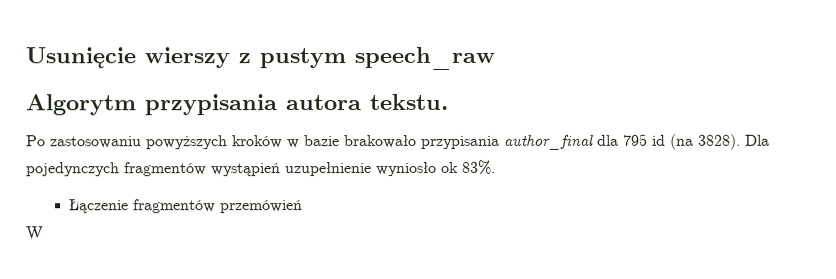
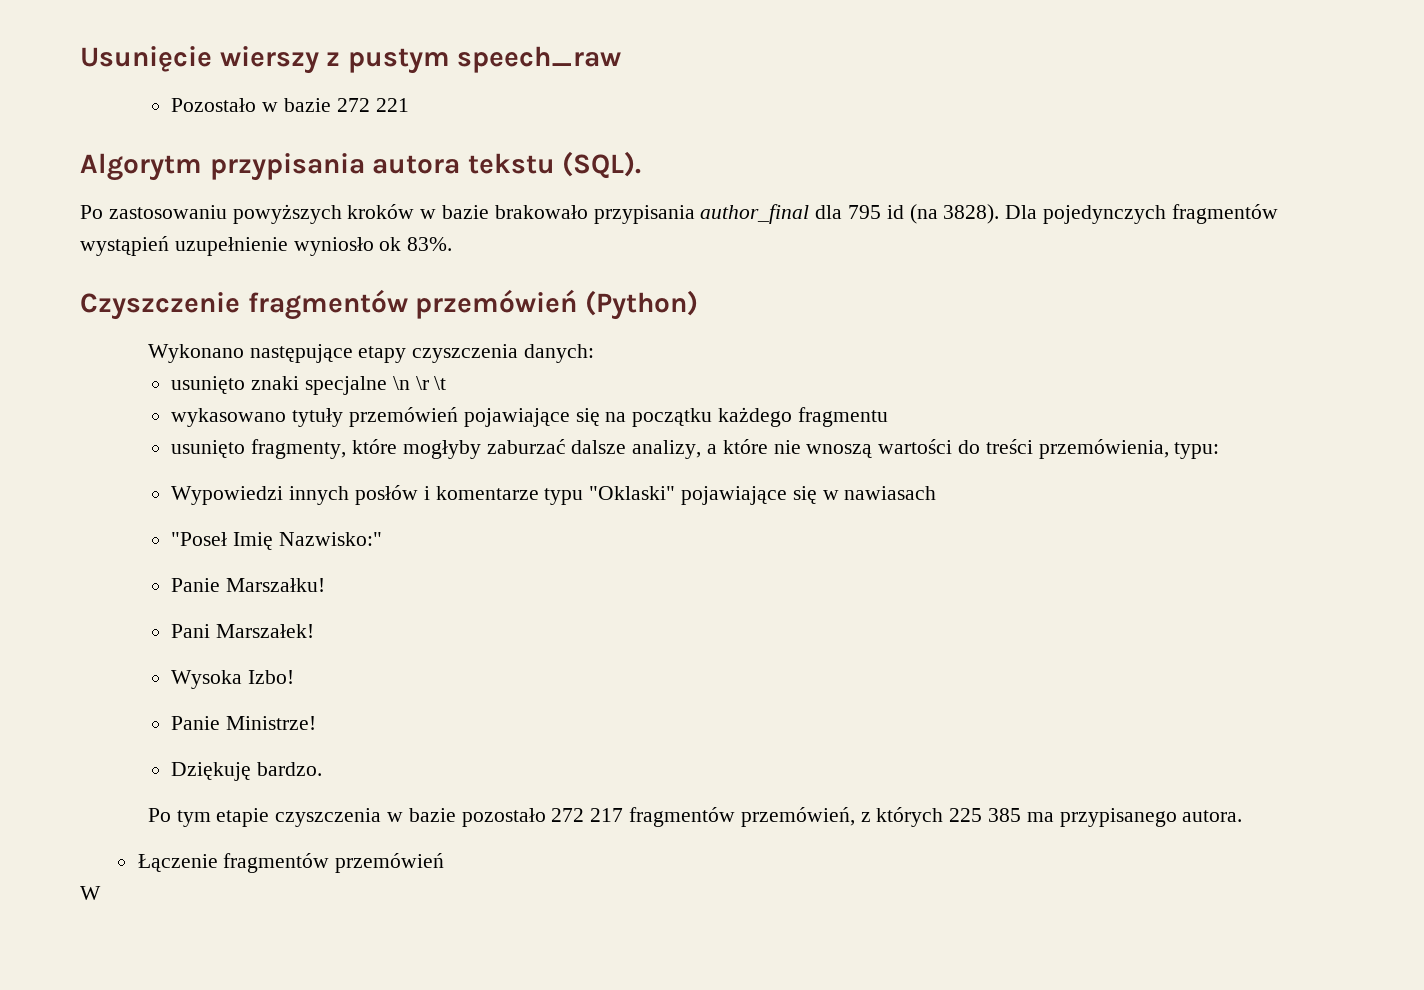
+ Pozostało w bazie 272 221
- Algorytm przypisania autora tekstu.
+ Algorytm przypisania autora tekstu (SQL).
+ Czyszczenie fragmentów przemówień (Python)
+ Wykonano następujące etapy czyszczenia danych:
+ usunięto znaki specjalne \n \r \t
+ wykasowano tytuły przemówień pojawiające się na początku każdego fragmentu
+ usunięto fragmenty, które mogłyby zaburzać dalsze analizy, a które nie wnoszą wartości do treści przemówienia, typu:
+ Wypowiedzi innych posłów i komentarze typu "Oklaski" pojawiające się w nawiasach
+ "Poseł Imię Nazwisko:"
+ Panie Marszałku!
+ Pani Marszałek!
+ Wysoka Izbo!
+ Panie Ministrze!
+ Dziękuję bardzo.
+ Po tym etapie czyszczenia w bazie pozostało 272 217 fragmentów przemówień, z których 225 385 ma przypisanego autora.

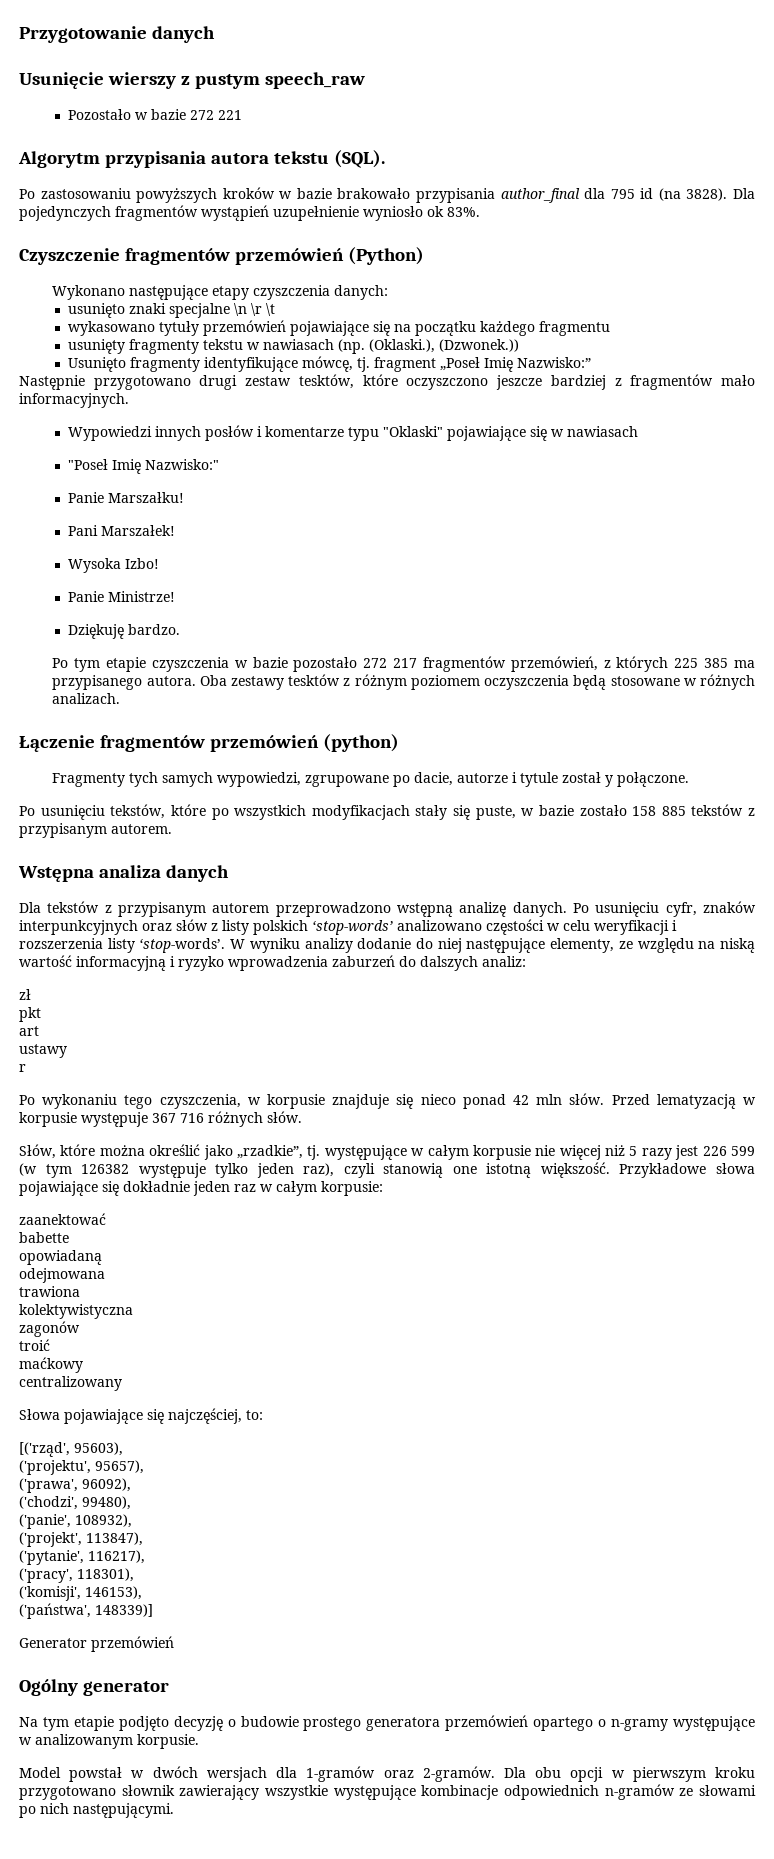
+ Przygotowanie danych
- usunięto fragmenty, które mogłyby zaburzać dalsze analizy, a które nie wnoszą wartości do treści przemówienia, typu:
+ usunięty fragmenty tekstu w nawiasach (np. (Oklaski.), (Dzwonek.))
+ Usunięto fragmenty identyfikujące mówcę, tj. fragment „Poseł Imię Nazwisko:”
+ Następnie przygotowano drugi zestaw tesktów, które oczyszczono jeszcze bardziej z fragmentów mało informacyjnych.
- Po tym etapie czyszczenia w bazie pozostało 272 217 fragmentów przemówień, z których 225 385 ma przypisanego autora.
- Łączenie fragmentów przemówień
- W
+ Po tym etapie czyszczenia w bazie pozostało 272 217 fragmentów przemówień, z których 225 385 ma przypisanego autora. Oba zestawy tesktów z różnym poziomem oczyszczenia będą stosowane w różnych analizach.
+ Łączenie fragmentów przemówień (python)
+ Fragmenty tych samych wypowiedzi, zgrupowane po dacie, autorze i tytule został y połączone.
+ Po usunięciu tekstów, które po wszystkich modyfikacjach stały się puste, w bazie zostało 158 885 tekstów z przypisanym autorem.
+ Wstępna analiza danych
+ Dla tekstów z przypisanym autorem przeprowadzono wstępną analizę danych. Po usunięciu cyfr, znaków interpunkcyjnych oraz słów z listy polskich ‘stop-words’ analizowano częstości w celu weryfikacji i rozszerzenia listy ‘stop-words’. W wyniku analizy dodanie do niej następujące elementy, ze względu na niską wartość informacyjną i ryzyko wprowadzenia zaburzeń do dalszych analiz:
+ zł
+ pkt
+ art
+ ustawy
+ r
+ Po wykonaniu tego czyszczenia, w korpusie znajduje się nieco ponad 42 mln słów. Przed lematyzacją w korpusie występuje 367 716 różnych słów.
+ Słów, które można określić jako „rzadkie”, tj. występujące w całym korpusie nie więcej niż 5 razy jest 226 599 (w tym 126382 występuje tylko jeden raz), czyli stanowią one istotną większość. Przykładowe słowa pojawiające się dokładnie jeden raz w całym korpusie:
+ zaanektować
+ babette
+ opowiadaną
+ odejmowana
+ trawiona
+ kolektywistyczna
+ zagonów
+ troić
+ maćkowy
+ centralizowany
+ Słowa pojawiające się najczęściej, to:
+ [('rząd', 95603),
+ ('projektu', 95657),
+ ('prawa', 96092),
+ ('chodzi', 99480),
+ ('panie', 108932),
+ ('projekt', 113847),
+ ('pytanie', 116217),
+ ('pracy', 118301),
+ ('komisji', 146153),
+ ('państwa', 148339)]
+ Generator przemówień
+ Ogólny generator
+ Na tym etapie podjęto decyzję o budowie prostego generatora przemówień opartego o n-gramy występujące w analizowanym korpusie.
+ Model powstał w dwóch wersjach dla 1-gramów oraz 2-gramów. Dla obu opcji w pierwszym kroku przygotowano słownik zawierający wszystkie występujące kombinacje odpowiednich n-gramów ze słowami po nich następującymi.

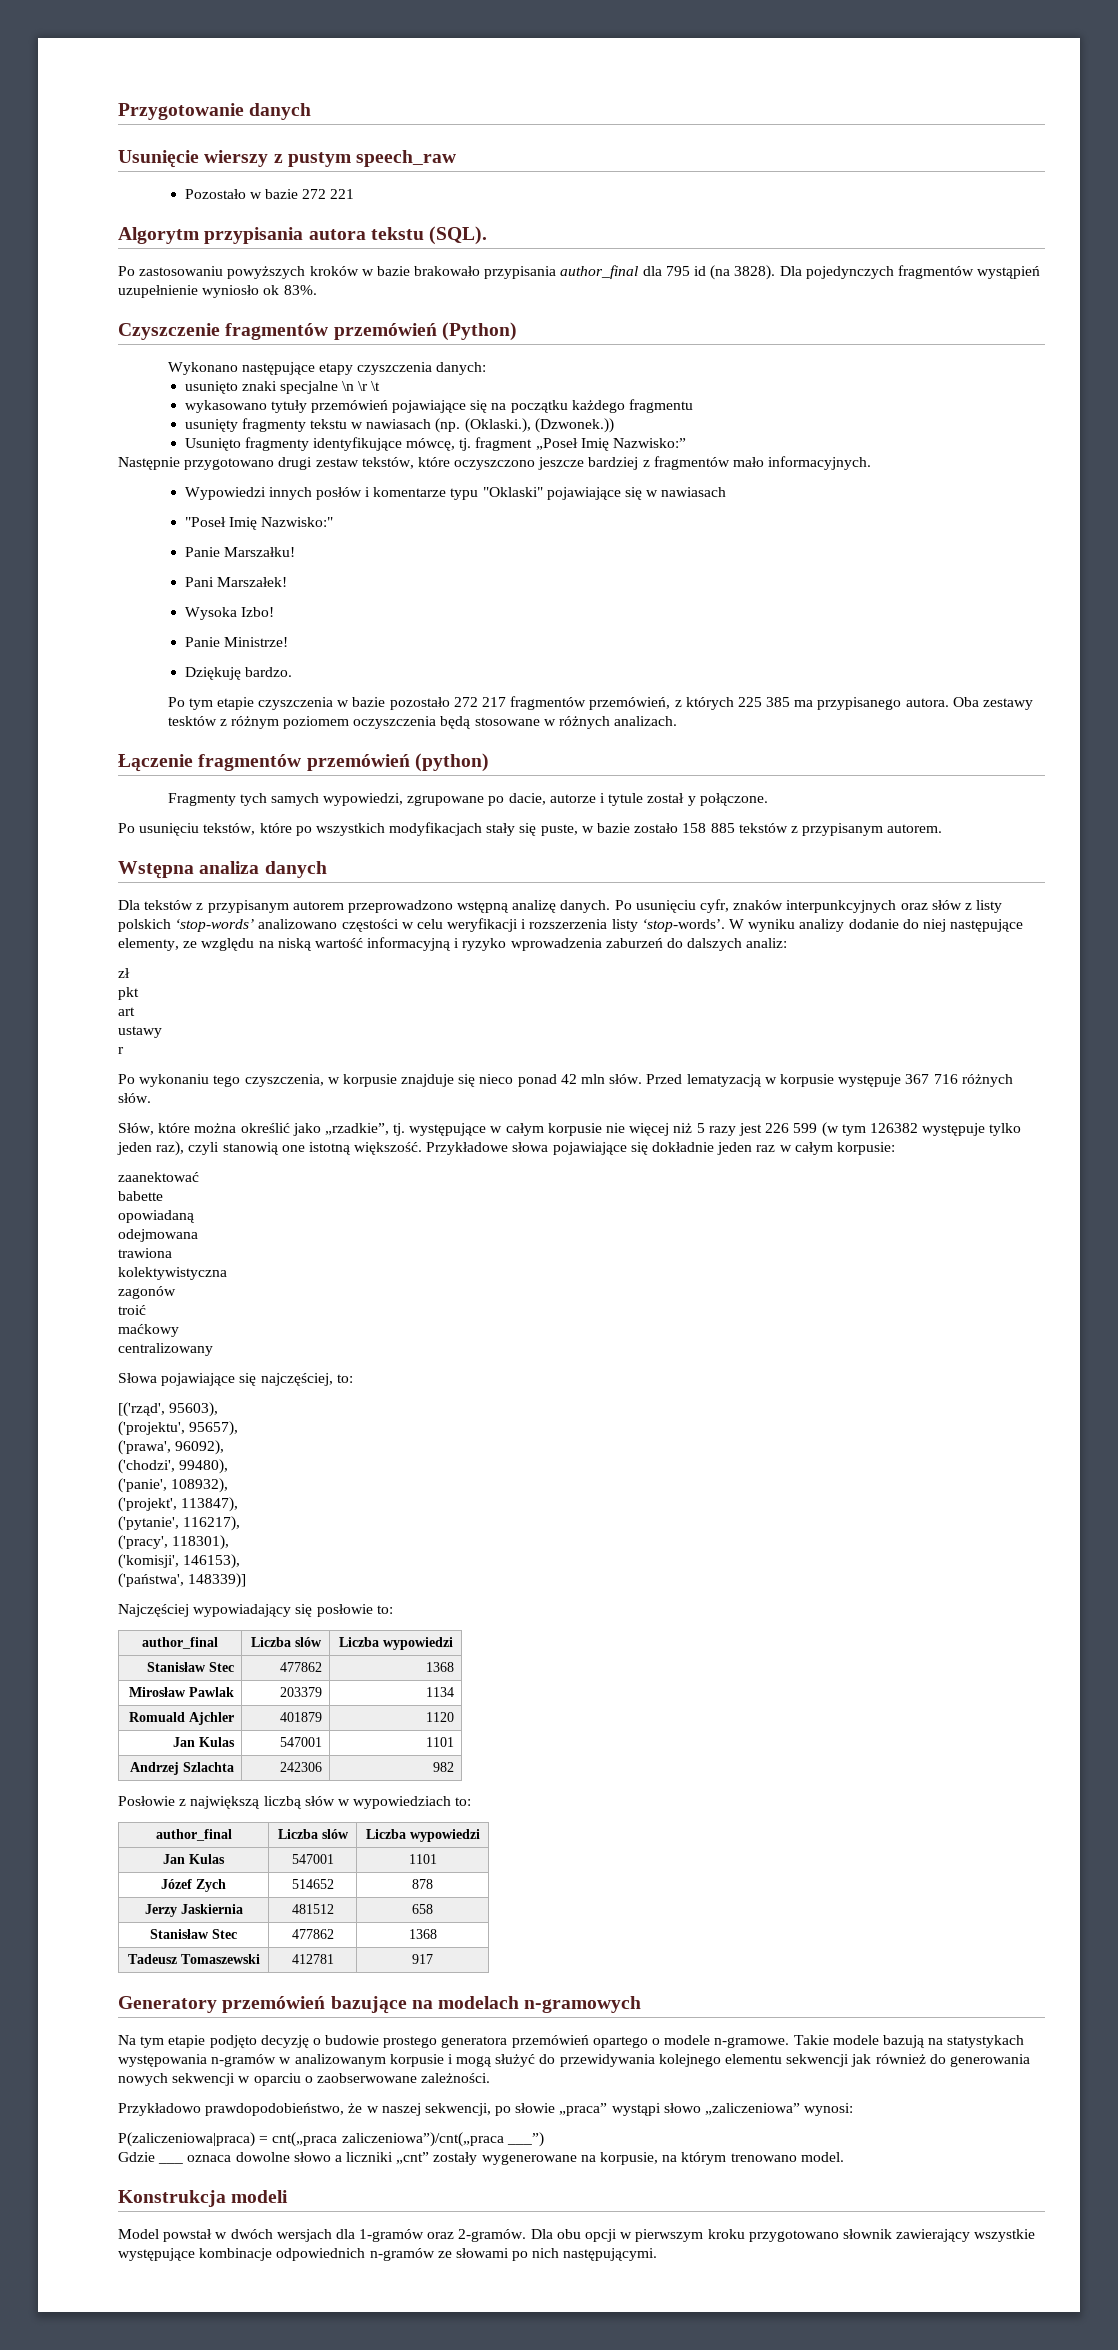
- Następnie przygotowano drugi zestaw tesktów, które oczyszczono jeszcze bardziej z fragmentów mało informacyjnych.
+ Następnie przygotowano drugi zestaw tekstów, które oczyszczono jeszcze bardziej z fragmentów mało informacyjnych.
- Generator przemówień
- Ogólny generator
+ Najczęściej wypowiadający się posłowie to:
+ author_final | Liczba slów | Liczba wypowiedzi
+ Stanisław Stec | 477862 | 1368
+ Mirosław Pawlak | 203379 | 1134
+ Romuald Ajchler | 401879 | 1120
+ Jan Kulas | 547001 | 1101
+ Andrzej Szlachta | 242306 | 982
+ Posłowie z największą liczbą słów w wypowiedziach to:
+ author_final | Liczba slów | Liczba wypowiedzi
+ Jan Kulas | 547001 | 1101
+ Józef Zych | 514652 | 878
+ Jerzy Jaskiernia | 481512 | 658
+ Stanisław Stec | 477862 | 1368
+ Tadeusz Tomaszewski | 412781 | 917
+ Generatory przemówień bazujące na modelach n-gramowych
- Na tym etapie podjęto decyzję o budowie prostego generatora przemówień opartego o n-gramy występujące w analizowanym korpusie.
+ Na tym etapie podjęto decyzję o budowie prostego generatora przemówień opartego o modele n-gramowe. Takie modele bazują na statystykach występowania n-gramów w analizowanym korpusie i mogą służyć do przewidywania kolejnego elementu sekwencji jak również do generowania nowych sekwencji w oparciu o zaobserwowane zależności.
+ Przykładowo prawdopodobieństwo, że w naszej sekwencji, po słowie „praca” wystąpi słowo „zaliczeniowa” wynosi:
+ P(zaliczeniowa|praca) = cnt(„praca zaliczeniowa”)/cnt(„praca ___”)
+ Gdzie ___ oznaca dowolne słowo a liczniki „cnt” zostały wygenerowane na korpusie, na którym trenowano model.
+ Konstrukcja modeli

